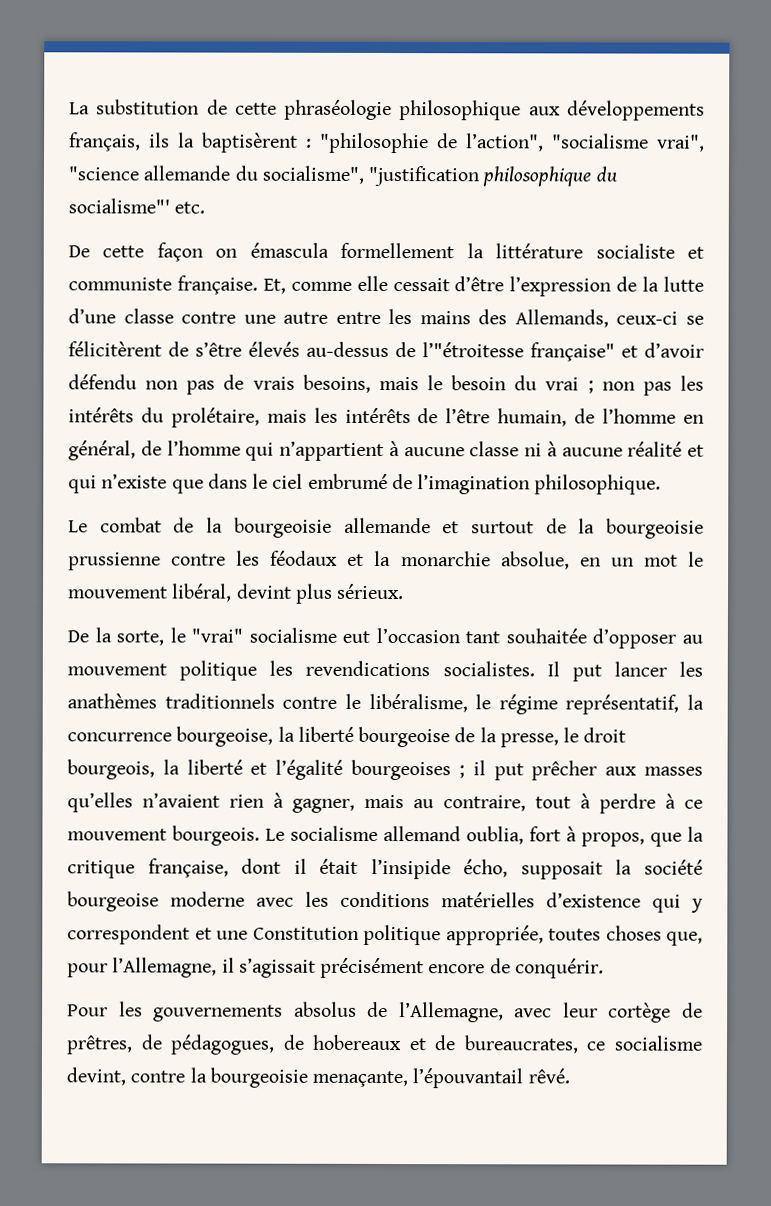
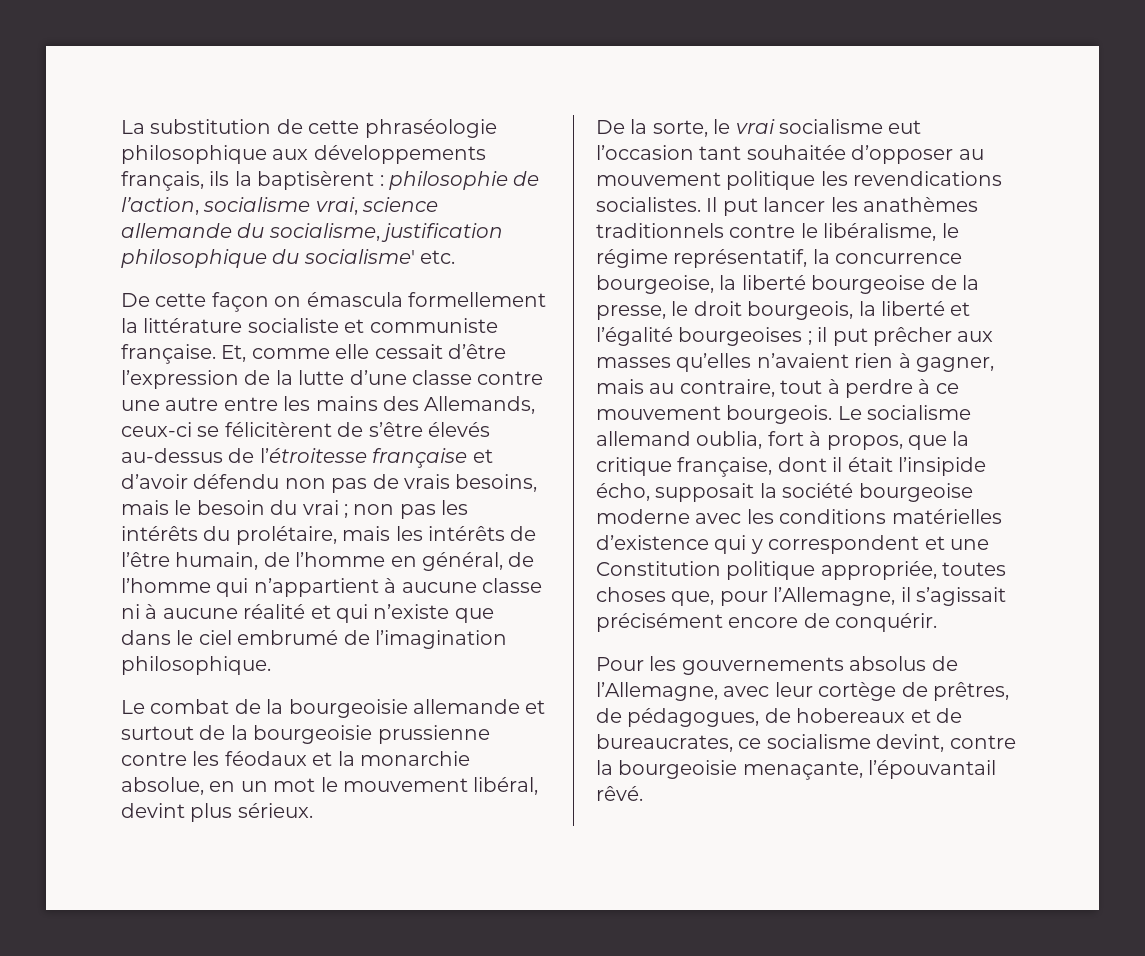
- La substitution de cette phraséologie philosophique aux développements français, ils la baptisèrent : "philosophie de l’action", "socialisme vrai", "science allemande du socialisme", "justification philosophique du socialisme"' etc.
+ La substitution de cette phraséologie philosophique aux développements français, ils la baptisèrent : philosophie de l’action, socialisme vrai, science allemande du socialisme, justification philosophique du socialisme' etc.
- Et, comme elle cessait d’être l’expression de la lutte d’une classe contre une autre entre les mains des Allemands, ceux-ci se félicitèrent de s’être élevés au-dessus de l’"étroitesse française" et d’avoir défendu non pas de vrais besoins, mais le besoin du vrai ;
+ Et, comme elle cessait d’être l’expression de la lutte d’une classe contre une autre entre les mains des Allemands, ceux-ci se félicitèrent de s’être élevés au-dessus de l’étroitesse française et d’avoir défendu non pas de vrais besoins, mais le besoin du vrai ;
- De la sorte, le "vrai" socialisme eut l’occasion tant souhaitée d’opposer au mouvement politique les revendications socialistes.
+ De la sorte, le vrai socialisme eut l’occasion tant souhaitée d’opposer au mouvement politique les revendications socialistes.

